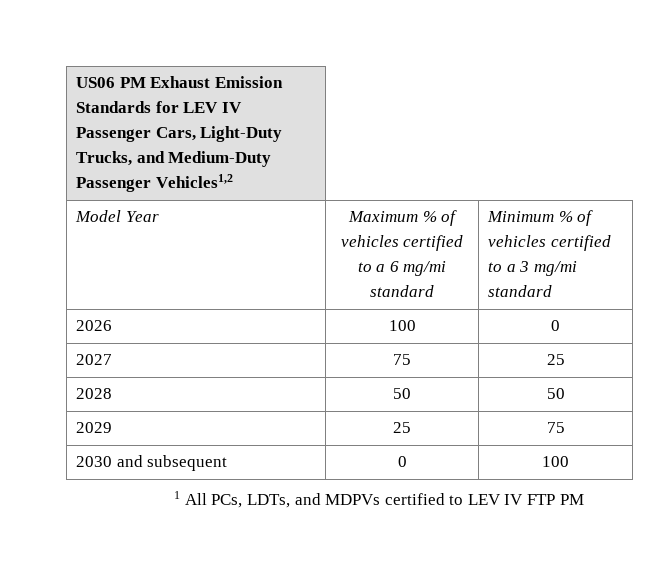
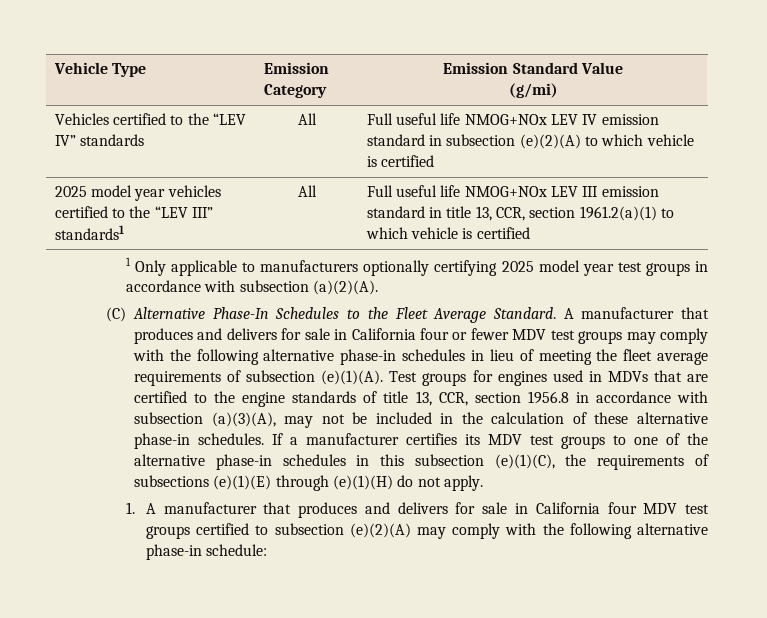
- US06 PM Exhaust Emission Standards for LEV IV Passenger Cars, Light-Duty Trucks, and Medium-Duty Passenger Vehicles1,2
- Model Year | Maximum % of vehicles certified to a 6 mg/mi standard | Minimum % of vehicles certified to a 3 mg/mi standard
- 2026 | 100 | 0
- 2027 | 75 | 25
- 2028 | 50 | 50
- 2029 | 25 | 75
- 2030 and subsequent | 0 | 100
- 1 All PCs, LDTs, and MDPVs certified to LEV IV FTP PM
+ Vehicle Type | Emission Category | Emission Standard Value
+ (g/mi)
+ Vehicles certified to the “LEV IV” standards | All | Full useful life NMOG+NOx LEV IV emission standard in subsection (e)(2)(A) to which vehicle is certified
+ 2025 model year vehicles certified to the “LEV III” standards1 | All | Full useful life NMOG+NOx LEV III emission standard in title 13, CCR, section 1961.2(a)(1) to which vehicle is certified
+ 1 Only applicable to manufacturers optionally certifying 2025 model year test groups in accordance with subsection (a)(2)(A).
+ (C) Alternative Phase-In Schedules to the Fleet Average Standard. A manufacturer that produces and delivers for sale in California four or fewer MDV test groups may comply with the following alternative phase-in schedules in lieu of meeting the fleet average requirements of subsection (e)(1)(A). Test groups for engines used in MDVs that are certified to the engine standards of title 13, CCR, section 1956.8 in accordance with subsection (a)(3)(A), may not be included in the calculation of these alternative phase-in schedules. If a manufacturer certifies its MDV test groups to one of the alternative phase-in schedules in this subsection (e)(1)(C), the requirements of subsections (e)(1)(E) through (e)(1)(H) do not apply.
+ 1. A manufacturer that produces and delivers for sale in California four MDV test groups certified to subsection (e)(2)(A) may comply with the following alternative phase-in schedule:

